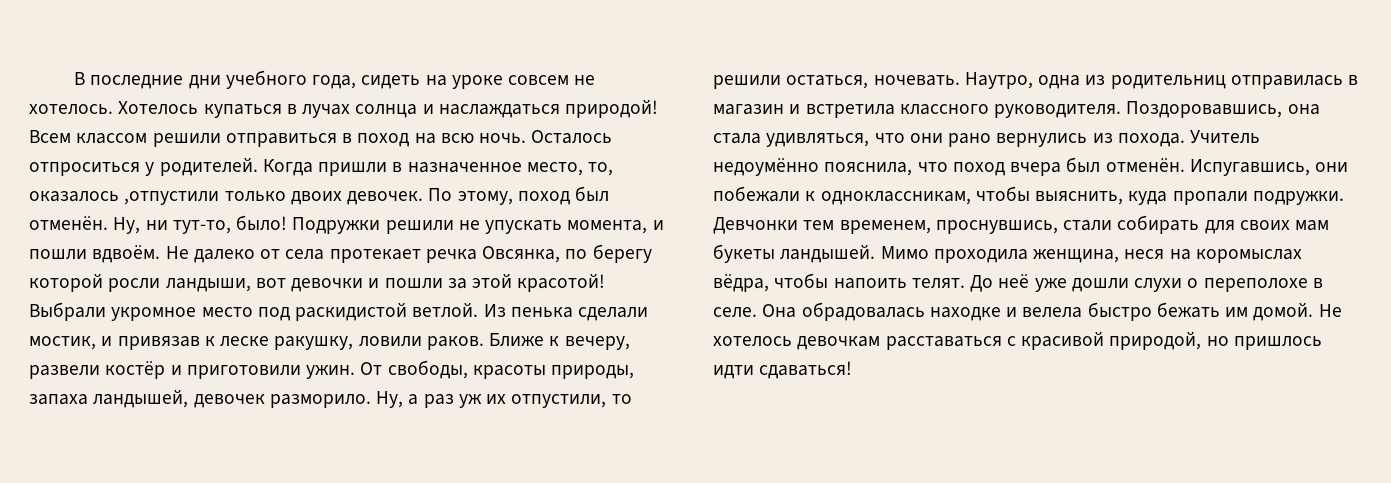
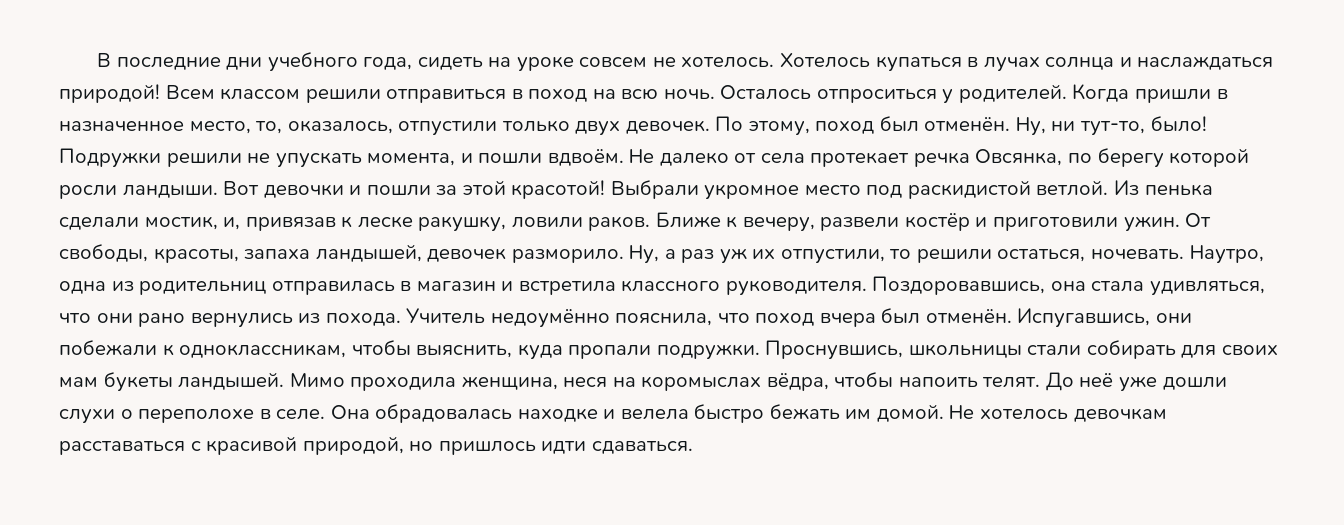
- Когда пришли в назначенное место, то, оказалось ,отпустили только двоих девочек.
+ Когда пришли в назначенное место, то, оказалось, отпустили только двух девочек.
- Не далеко от села протекает речка Овсянка, по берегу которой росли ландыши, вот девочки и пошли за этой красотой!
+ Не далеко от села протекает речка Овсянка, по берегу которой росли ландыши. Вот девочки и пошли за этой красотой!
- Из пенька сделали мостик, и привязав к леске ракушку, ловили раков.
+ Из пенька сделали мостик, и, привязав к леске ракушку, ловили раков.
- От свободы, красоты природы, запаха ландышей, девочек разморило.
+ От свободы, красоты, запаха ландышей, девочек разморило.
- Девчонки тем временем, проснувшись, стали собирать для своих мам букеты ландышей.
+ Проснувшись, школьницы стали собирать для своих мам букеты ландышей.
- Не хотелось девочкам расставаться с красивой природой, но пришлось идти сдаваться!
+ Не хотелось девочкам расставаться с красивой природой, но пришлось идти сдаваться.

